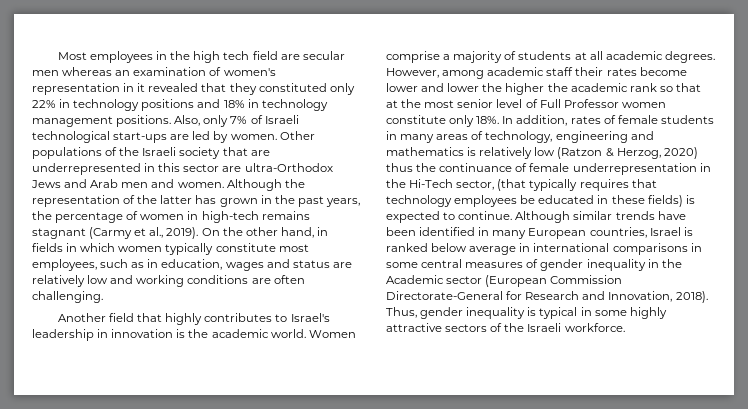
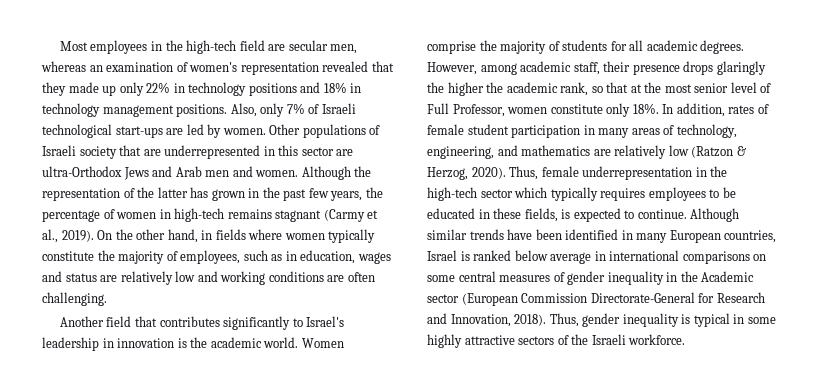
- Most employees in the high tech field are secular men whereas an examination of women's representation in it revealed that they constituted only 22% in technology positions and 18% in technology management positions.
+ Most employees in the high-tech field are secular men, whereas an examination of women's representation revealed that they made up only 22% in technology positions and 18% in technology management positions.
- Other populations of the Israeli society that are underrepresented in this sector are ultra-Orthodox Jews and Arab men and women.
+ Other populations of Israeli society that are underrepresented in this sector are ultra-Orthodox Jews and Arab men and women.
- Although the representation of the latter has grown in the past years, the percentage of women in high-tech remains stagnant (Carmy et al., 2019).
+ Although the representation of the latter has grown in the past few years, the percentage of women in high-tech remains stagnant (Carmy et al., 2019).
- On the other hand, in fields in which women typically constitute most employees, such as in education, wages and status are relatively low and working conditions are often challenging.
+ On the other hand, in fields where women typically constitute the majority of employees, such as in education, wages and status are relatively low and working conditions are often challenging.
- Another field that highly contributes to Israel's leadership in innovation is the academic world.
+ Another field that contributes significantly to Israel's leadership in innovation is the academic world.
- Women comprise a majority of students at all academic degrees.
+ Women comprise the majority of students for all academic degrees.
- However, among academic staff their rates become lower and lower the higher the academic rank so that at the most senior level of Full Professor women constitute only 18%.
+ However, among academic staff, their presence drops glaringly the higher the academic rank, so that at the most senior level of Full Professor, women constitute only 18%.
- In addition, rates of female students in many areas of technology, engineering and mathematics is relatively low (Ratzon & Herzog, 2020) thus the continuance of female underrepresentation in the Hi-Tech sector, (that typically requires that technology employees be educated in these fields) is expected to continue.
+ In addition, rates of female student participation in many areas of technology, engineering, and mathematics are relatively low (Ratzon & Herzog, 2020). Thus, female underrepresentation in the high-tech sector which typically requires employees to be educated in these fields, is expected to continue.
- Although similar trends have been identified in many European countries, Israel is ranked below average in international comparisons in some central measures of gender inequality in the Academic sector (European Commission Directorate-General for Research and Innovation, 2018).
+ Although similar trends have been identified in many European countries, Israel is ranked below average in international comparisons on some central measures of gender inequality in the Academic sector (European Commission Directorate-General for Research and Innovation, 2018).

